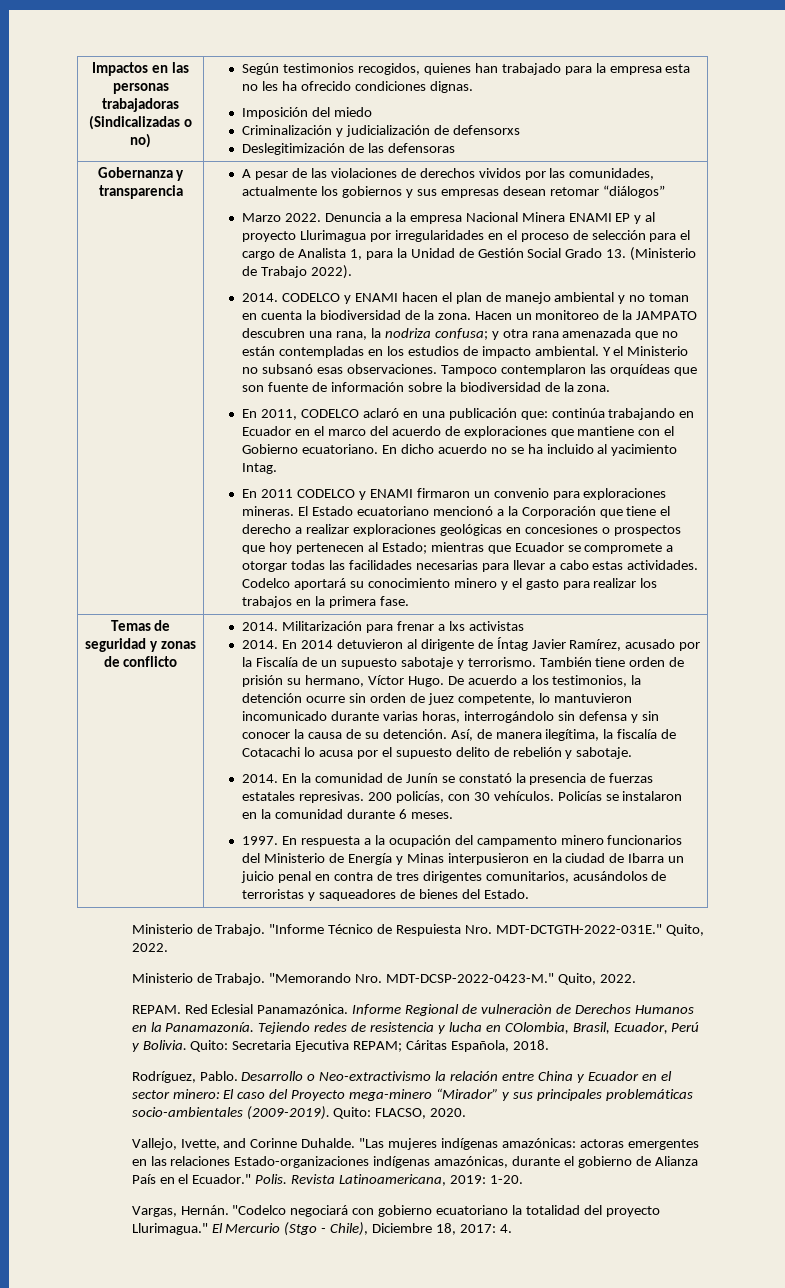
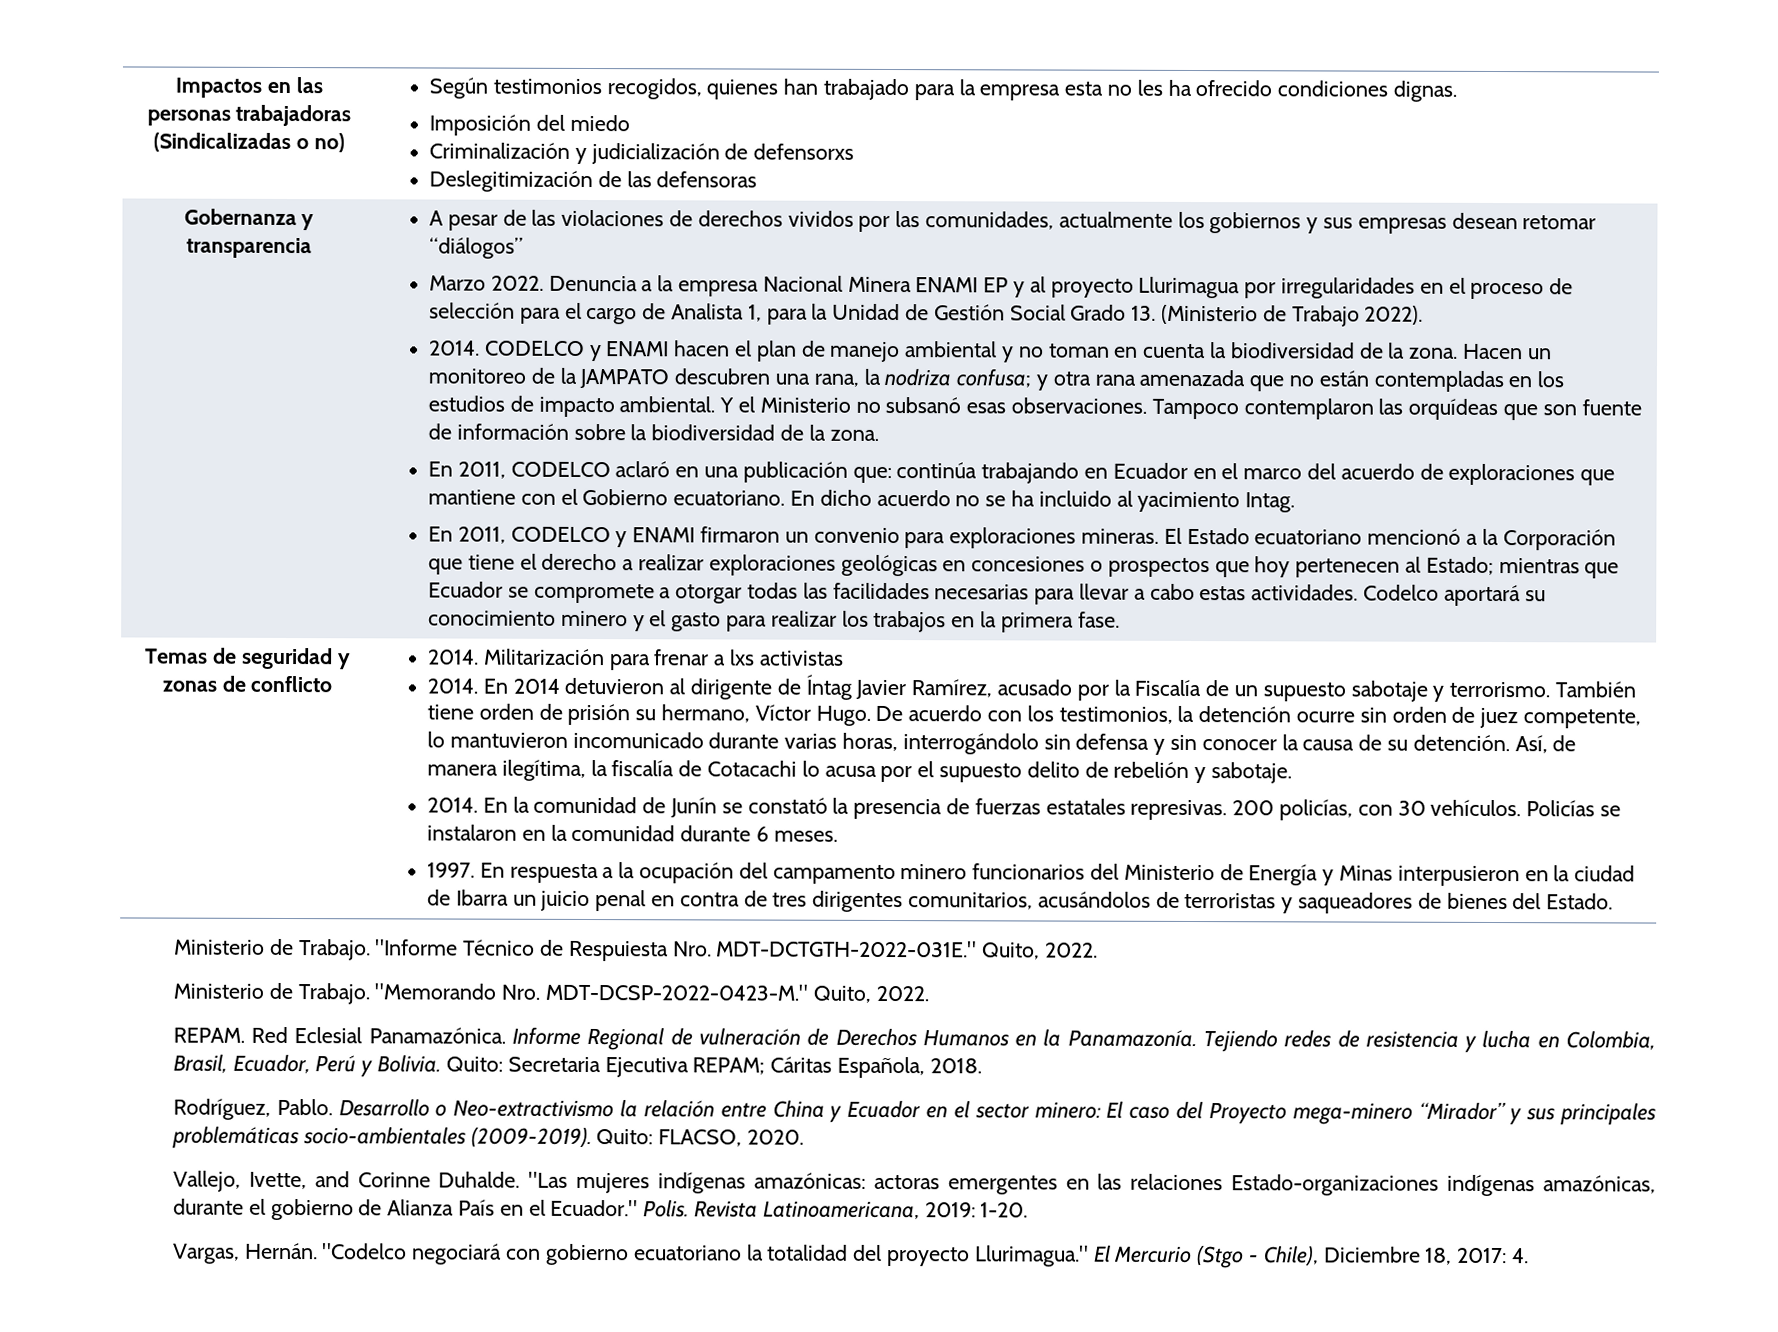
- En 2011 CODELCO y ENAMI firmaron un convenio para exploraciones mineras.
+ En 2011, CODELCO y ENAMI firmaron un convenio para exploraciones mineras.
- De acuerdo a los testimonios, la detención ocurre sin orden de juez competente, lo mantuvieron incomunicado durante varias horas, interrogándolo sin defensa y sin conocer la causa de su detención.
+ De acuerdo con los testimonios, la detención ocurre sin orden de juez competente, lo mantuvieron incomunicado durante varias horas, interrogándolo sin defensa y sin conocer la causa de su detención.
- Informe Regional de vulneraciòn de Derechos Humanos en la Panamazonía.
+ Informe Regional de vulneración de Derechos Humanos en la Panamazonía.
- Tejiendo redes de resistencia y lucha en COlombia, Brasil, Ecuador, Perú y Bolivia.
+ Tejiendo redes de resistencia y lucha en Colombia, Brasil, Ecuador, Perú y Bolivia.

